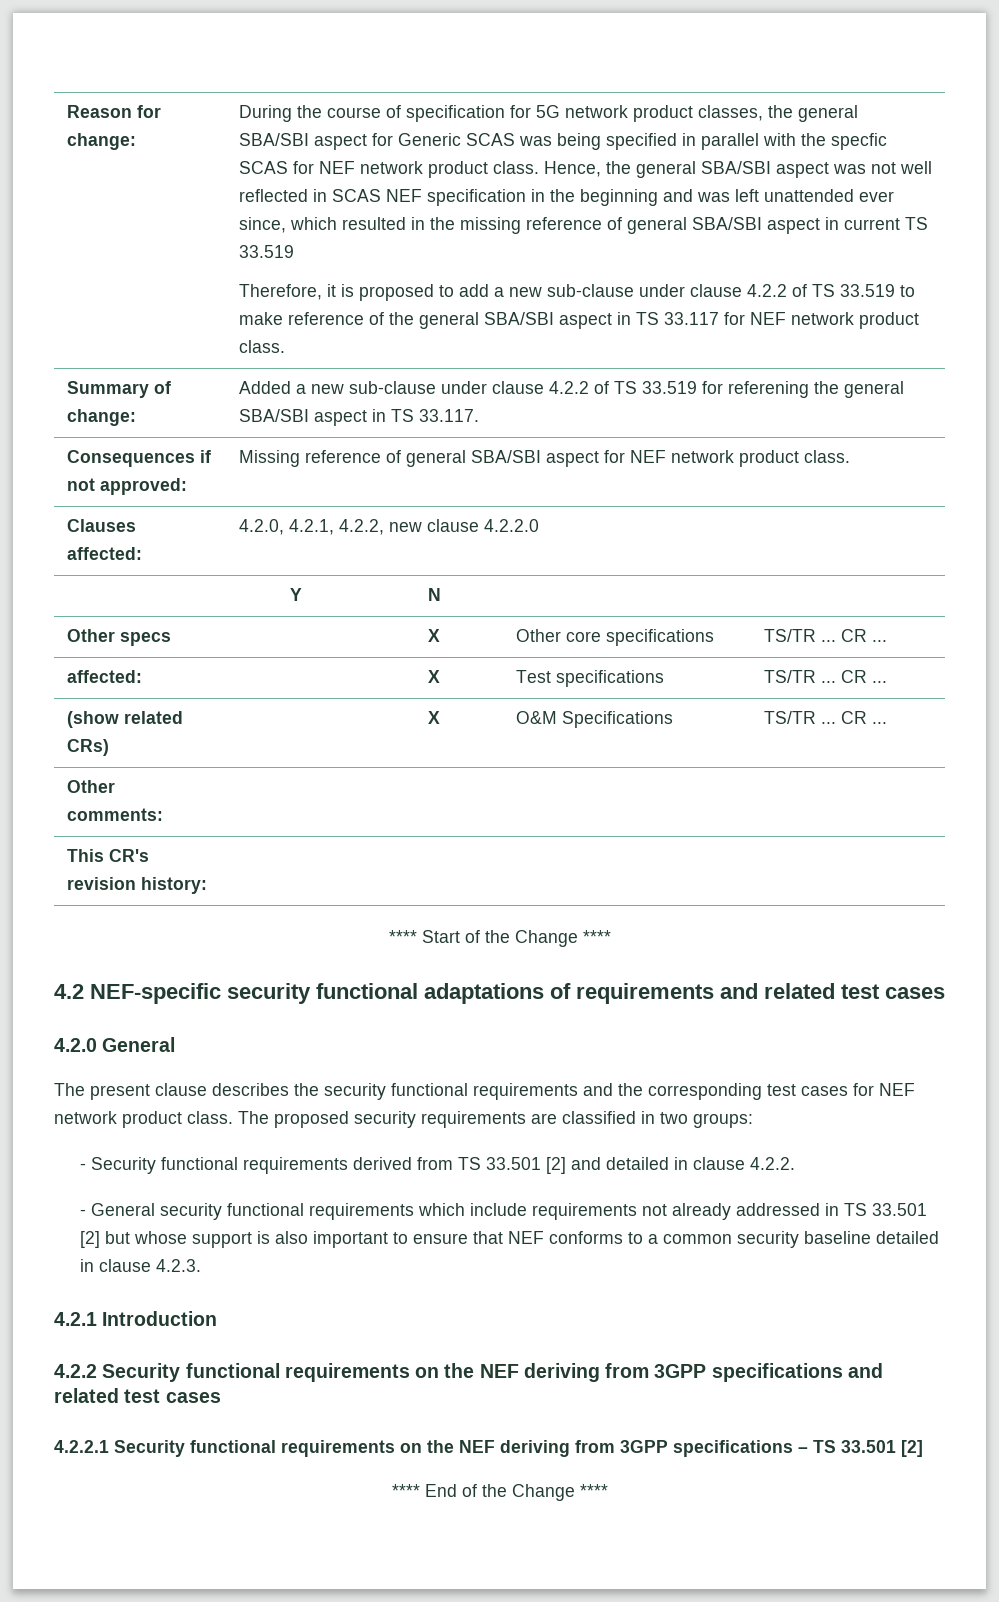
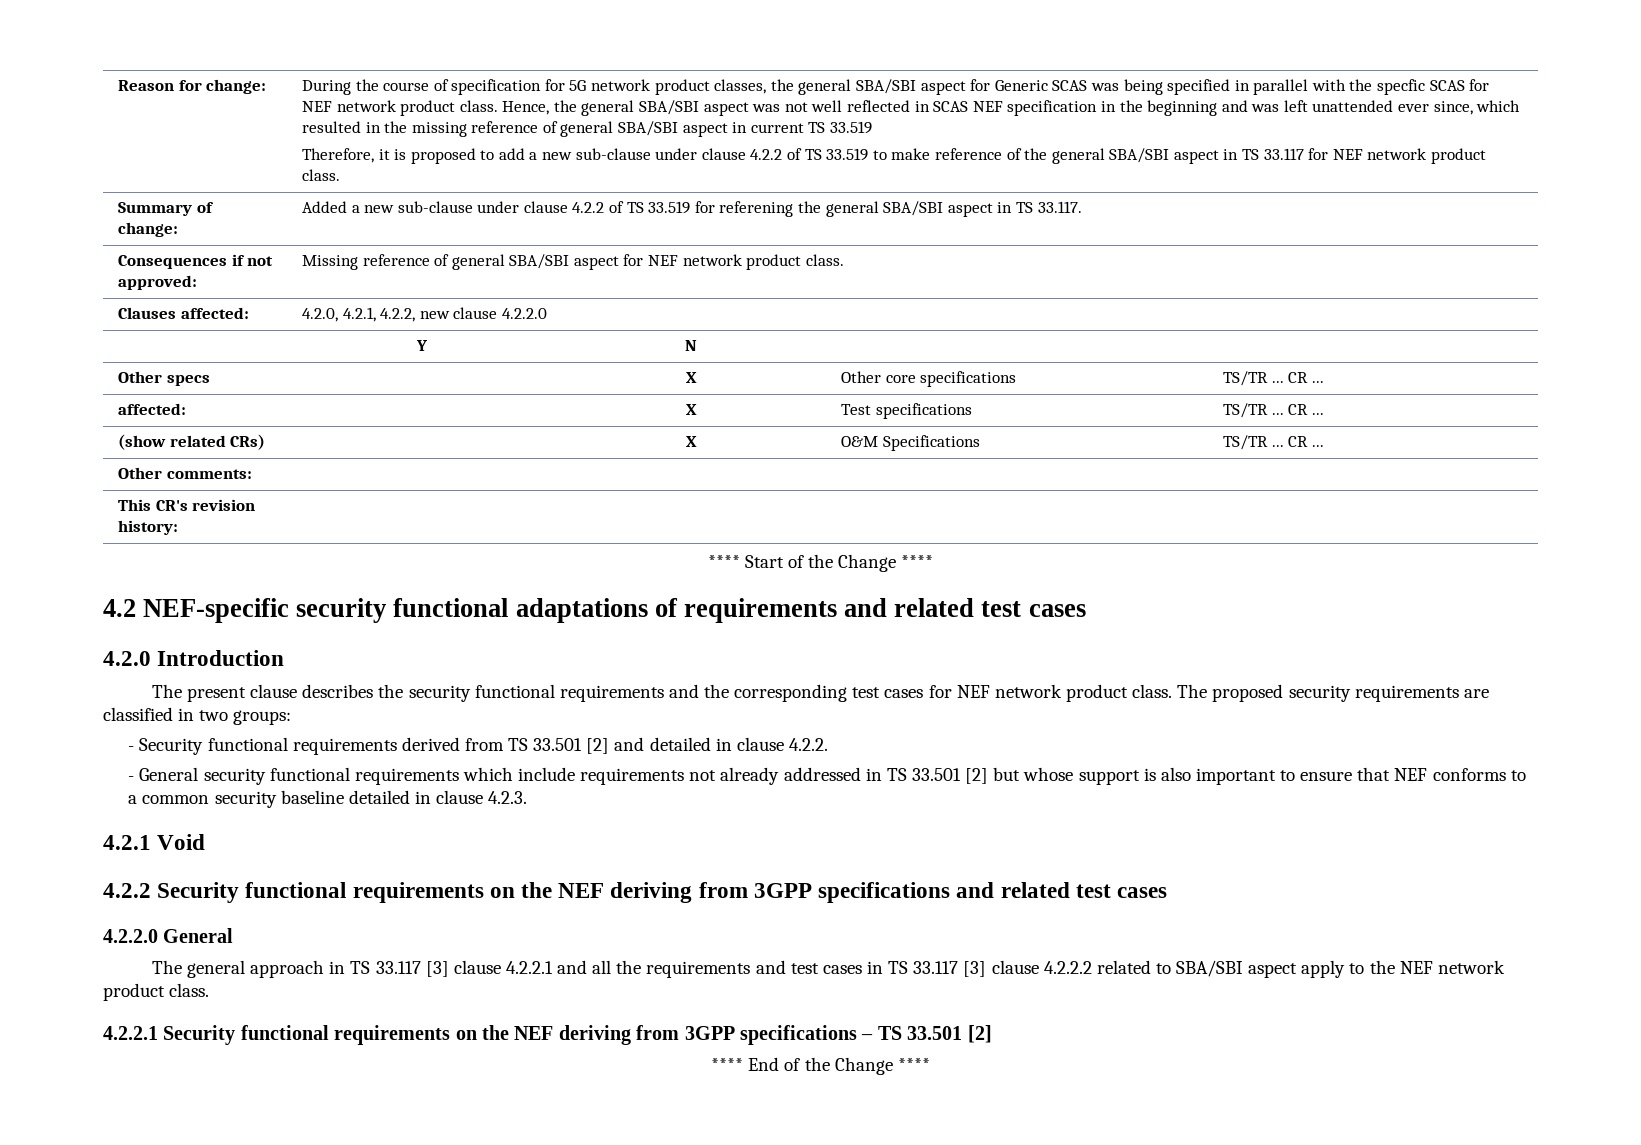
- 4.2.0 General
+ 4.2.0 Introduction
- 4.2.1 Introduction
+ 4.2.1 Void
+ 4.2.2.0 General
+ The general approach in TS 33.117 [3] clause 4.2.2.1 and all the requirements and test cases in TS 33.117 [3] clause 4.2.2.2 related to SBA/SBI aspect apply to the NEF network product class.

